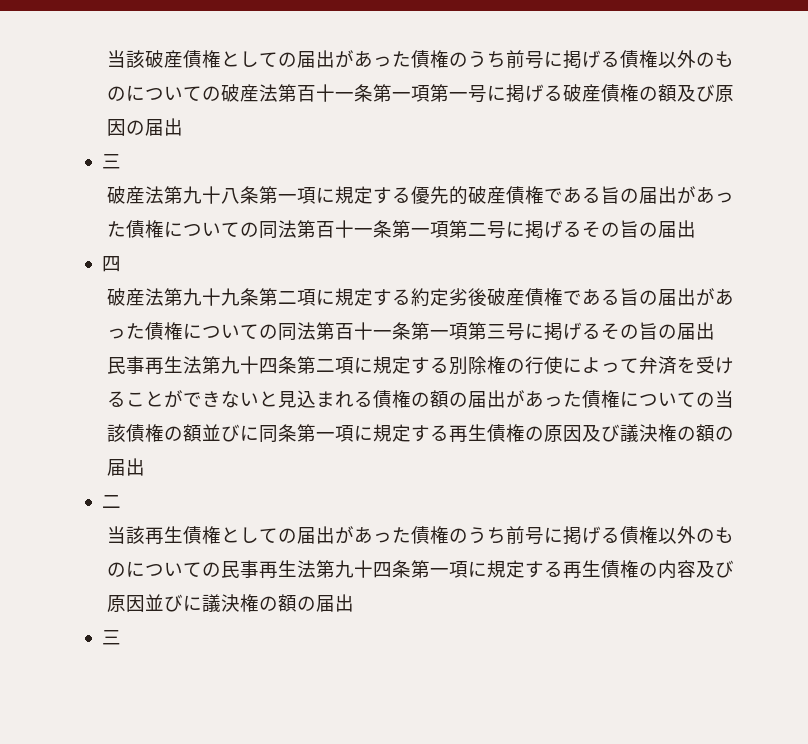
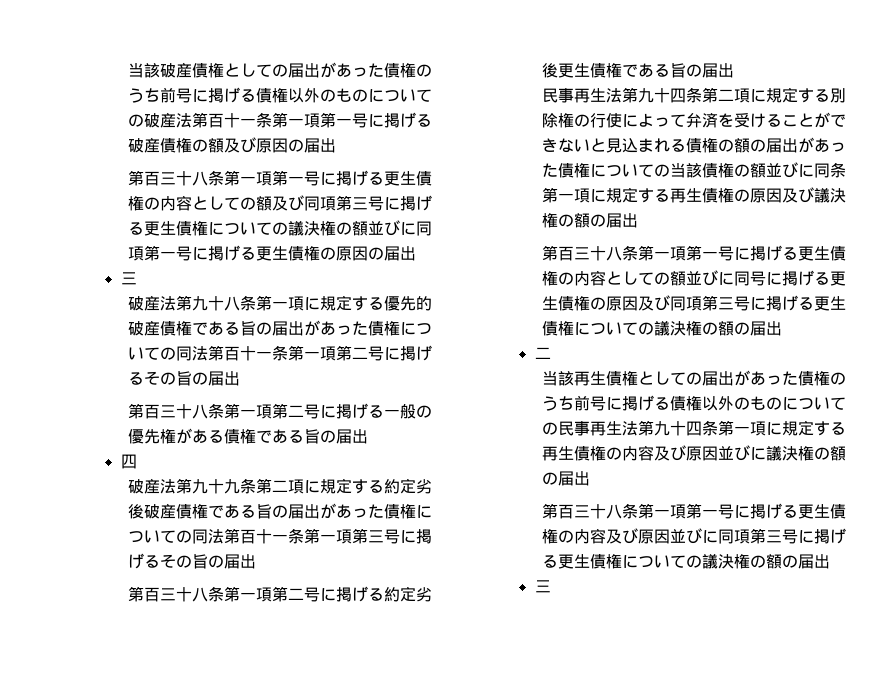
+ 第百三十八条第一項第一号に掲げる更生債権の内容としての額及び同項第三号に掲げる更生債権についての議決権の額並びに同項第一号に掲げる更生債権の原因の届出
+ 第百三十八条第一項第二号に掲げる一般の優先権がある債権である旨の届出
+ 第百三十八条第一項第二号に掲げる約定劣後更生債権である旨の届出
+ 第百三十八条第一項第一号に掲げる更生債権の内容としての額並びに同号に掲げる更生債権の原因及び同項第三号に掲げる更生債権についての議決権の額の届出
+ 第百三十八条第一項第一号に掲げる更生債権の内容及び原因並びに同項第三号に掲げる更生債権についての議決権の額の届出

